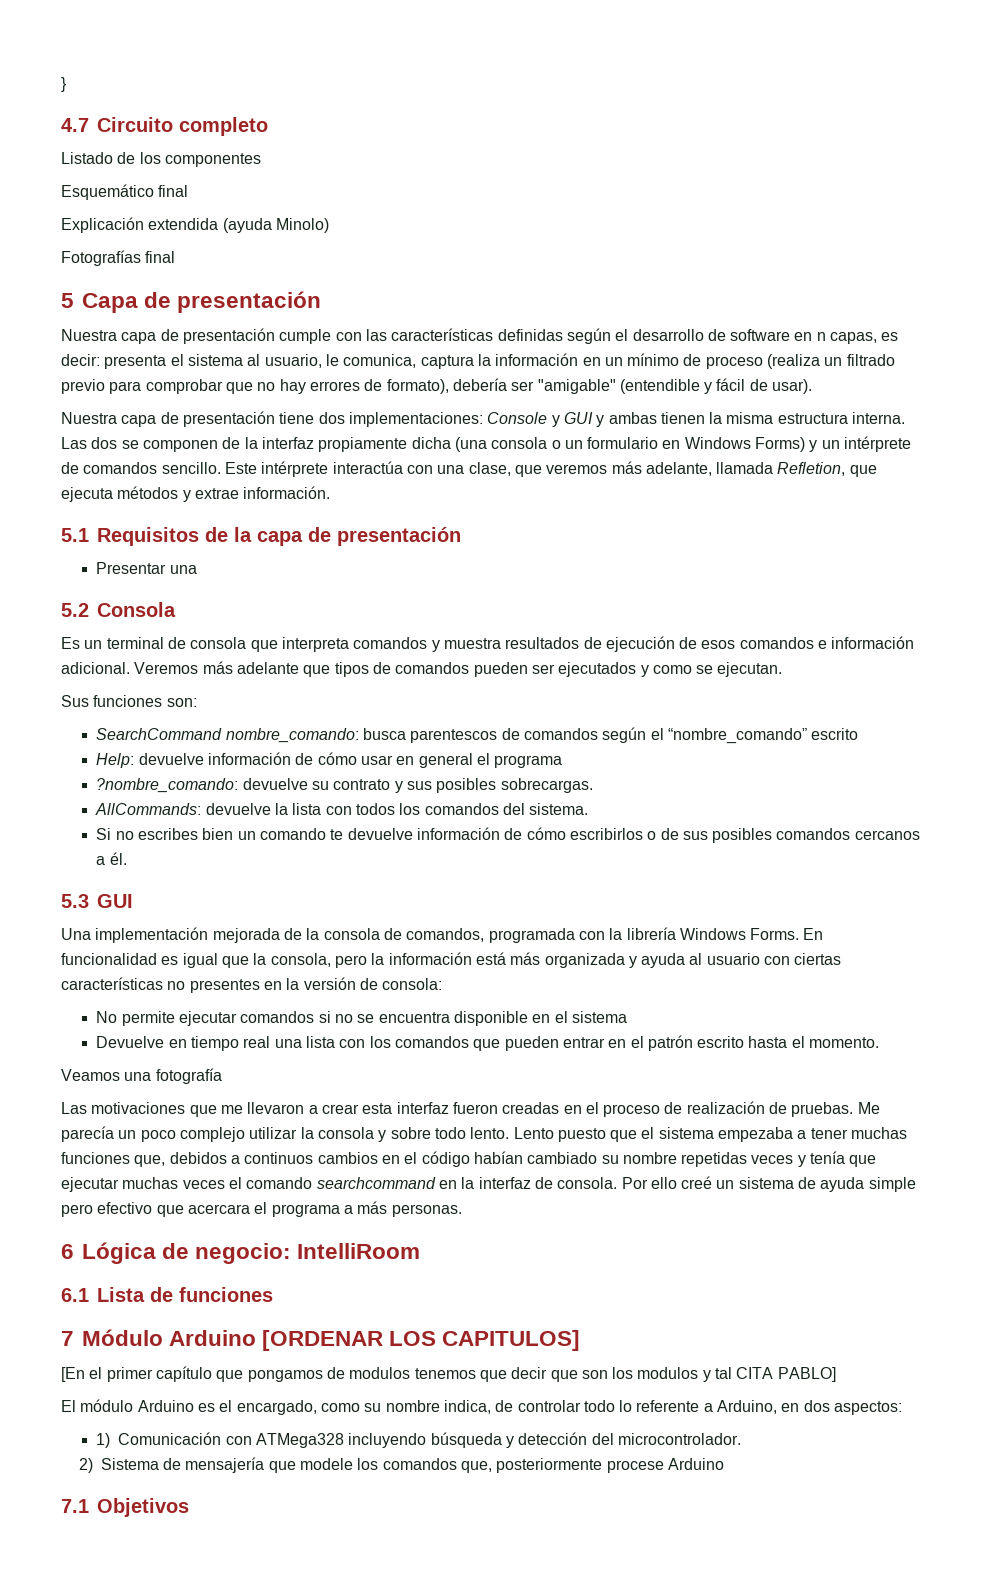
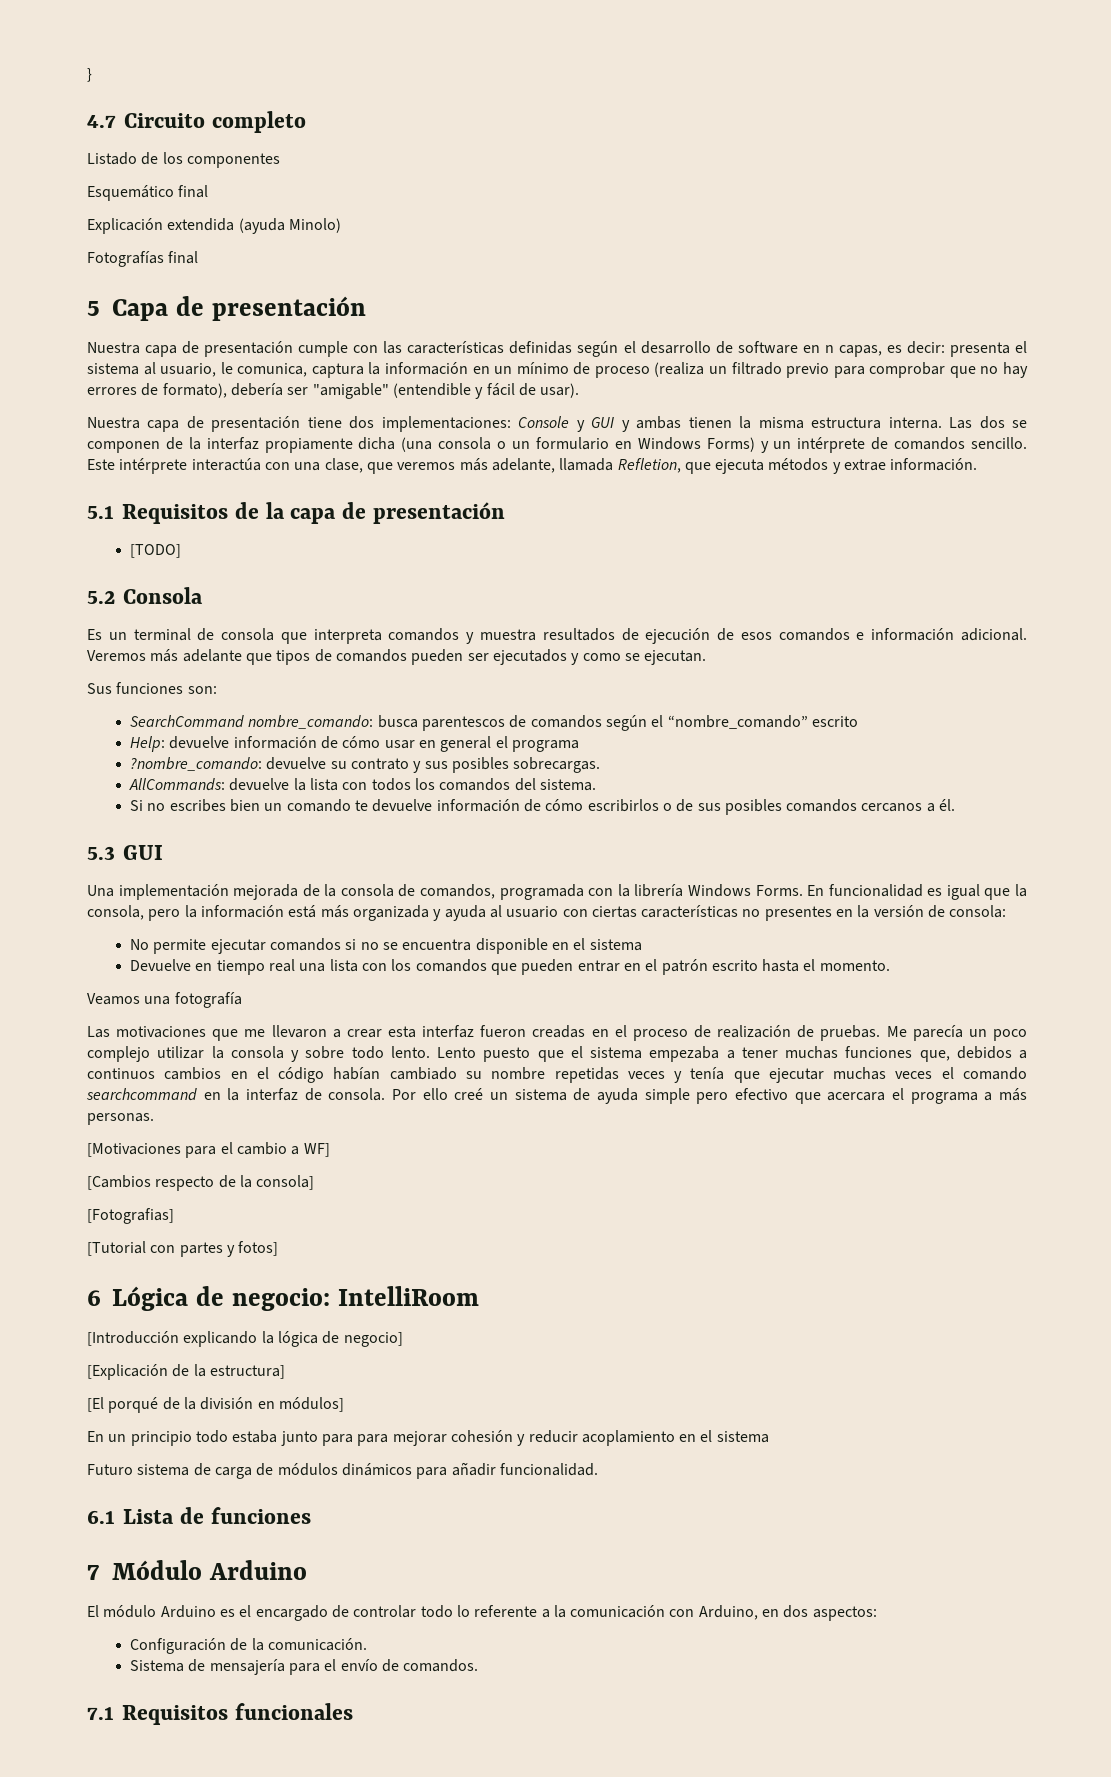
- Presentar una
+ [TODO]
+ [Motivaciones para el cambio a WF]
+ [Cambios respecto de la consola]
+ [Fotografias]
+ [Tutorial con partes y fotos]
+ [Introducción explicando la lógica de negocio]
+ [Explicación de la estructura]
+ [El porqué de la división en módulos]
+ En un principio todo estaba junto para para mejorar cohesión y reducir acoplamiento en el sistema
+ Futuro sistema de carga de módulos dinámicos para añadir funcionalidad.
- 7 Módulo Arduino [ORDENAR LOS CAPITULOS]
- [En el primer capítulo que pongamos de modulos tenemos que decir que son los modulos y tal CITA PABLO]
+ 7 Módulo Arduino
- El módulo Arduino es el encargado, como su nombre indica, de controlar todo lo referente a Arduino, en dos aspectos:
+ El módulo Arduino es el encargado de controlar todo lo referente a la comunicación con Arduino, en dos aspectos:
- 1) Comunicación con ATMega328 incluyendo búsqueda y detección del microcontrolador.
- 2) Sistema de mensajería que modele los comandos que, posteriormente procese Arduino
+ Configuración de la comunicación.
+ Sistema de mensajería para el envío de comandos.
- 7.1 Objetivos
+ 7.1 Requisitos funcionales

